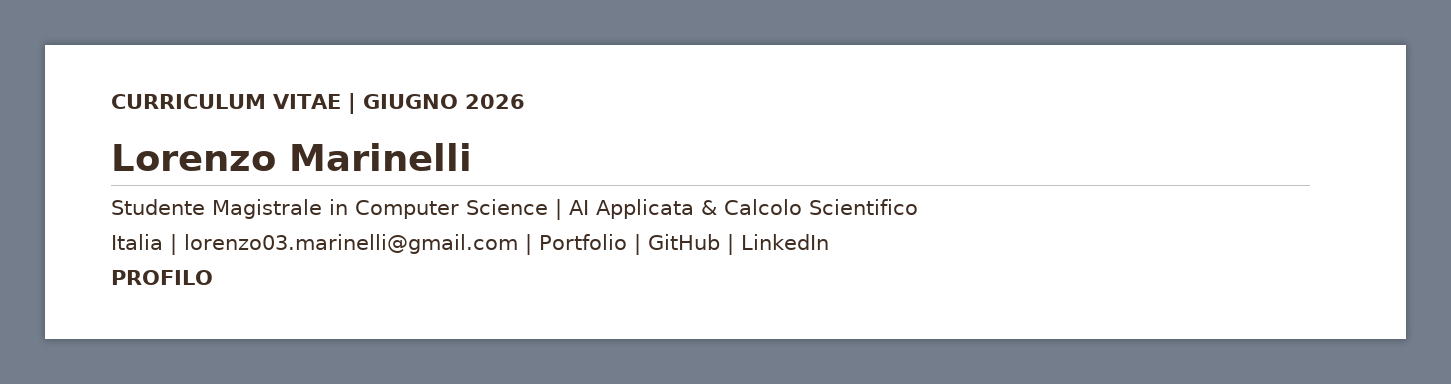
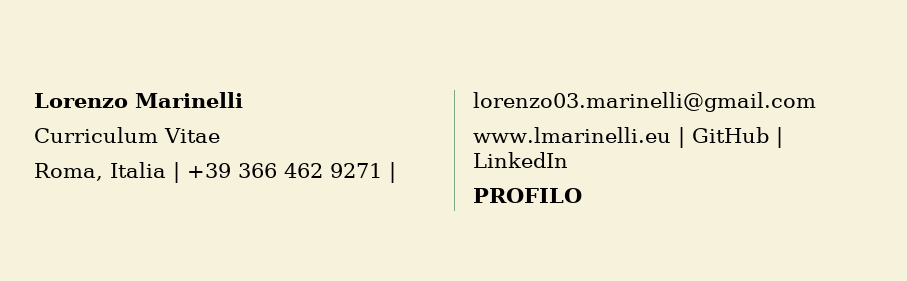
- CURRICULUM VITAE | GIUGNO 2026
  Lorenzo Marinelli
- Studente Magistrale in Computer Science | AI Applicata & Calcolo Scientifico
- Italia | lorenzo03.marinelli@gmail.com | Portfolio | GitHub | LinkedIn
+ Curriculum Vitae
+ Roma, Italia | +39 366 462 9271 | lorenzo03.marinelli@gmail.com
+ www.lmarinelli.eu | GitHub | LinkedIn

